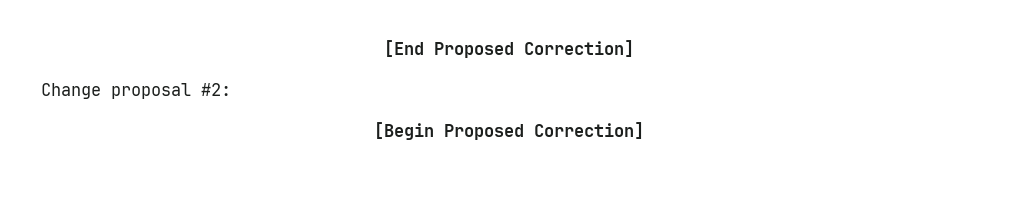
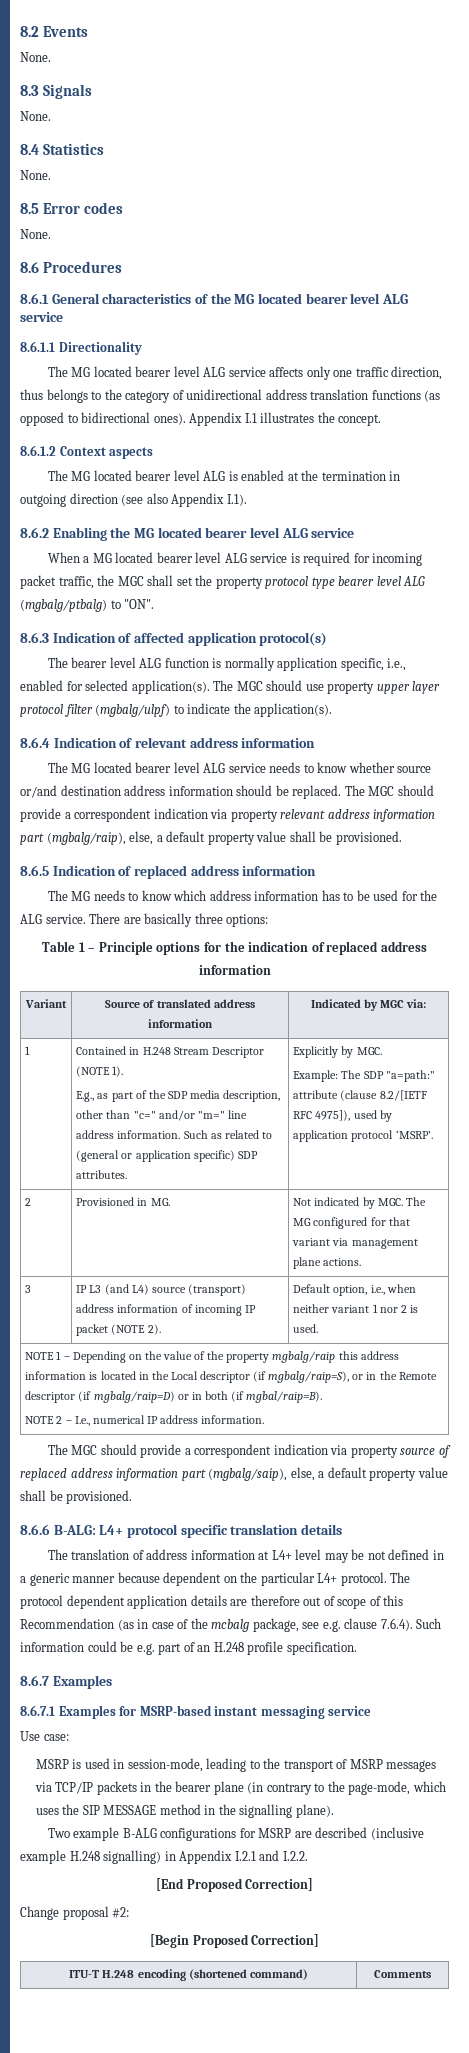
+ 8.2 Events
+ None.
+ 8.3 Signals
+ None.
+ 8.4 Statistics
+ None.
+ 8.5 Error codes
+ None.
+ 8.6 Procedures
+ 8.6.1 General characteristics of the MG located bearer level ALG service
+ 8.6.1.1 Directionality
+ The MG located bearer level ALG service affects only one traffic direction, thus belongs to the category of unidirectional address translation functions (as opposed to bidirectional ones). Appendix I.1 illustrates the concept.
+ 8.6.1.2 Context aspects
+ The MG located bearer level ALG is enabled at the termination in outgoing direction (see also Appendix I.1).
+ 8.6.2 Enabling the MG located bearer level ALG service
+ When a MG located bearer level ALG service is required for incoming packet traffic, the MGC shall set the property protocol type bearer level ALG (mgbalg/ptbalg) to "ON".
+ 8.6.3 Indication of affected application protocol(s)
+ The bearer level ALG function is normally application specific, i.e., enabled for selected application(s). The MGC should use property upper layer protocol filter (mgbalg/ulpf) to indicate the application(s).
+ 8.6.4 Indication of relevant address information
+ The MG located bearer level ALG service needs to know whether source or/and destination address information should be replaced. The MGC should provide a correspondent indication via property relevant address information part (mgbalg/raip), else, a default property value shall be provisioned.
+ 8.6.5 Indication of replaced address information
+ The MG needs to know which address information has to be used for the ALG service. There are basically three options:
+ Table 1 – Principle options for the indication of replaced address information
+ Variant | Source of translated address information | Indicated by MGC via:
+ 1 | Contained in H.248 Stream Descriptor (NOTE 1).
+ E.g., as part of the SDP media description, other than "c=" and/or "m=" line address information. Such as related to (general or application specific) SDP attributes. | Explicitly by MGC.
+ Example: The SDP "a=path:" attribute (clause 8.2/[IETF RFC 4975]), used by application protocol ‘MSRP’.
+ 2 | Provisioned in MG. | Not indicated by MGC. The MG configured for that variant via management plane actions.
+ 3 | IP L3 (and L4) source (transport) address information of incoming IP packet (NOTE 2). | Default option, i.e., when neither variant 1 nor 2 is used.
+ NOTE 1 – Depending on the value of the property mgbalg/raip this address information is located in the Local descriptor (if mgbalg/raip=S), or in the Remote descriptor (if mgbalg/raip=D) or in both (if mgbal/raip=B).
+ NOTE 2 – I.e., numerical IP address information.
+ The MGC should provide a correspondent indication via property source of replaced address information part (mgbalg/saip), else, a default property value shall be provisioned.
+ 8.6.6 B-ALG: L4+ protocol specific translation details
+ The translation of address information at L4+ level may be not defined in a generic manner because dependent on the particular L4+ protocol. The protocol dependent application details are therefore out of scope of this Recommendation (as in case of the mcbalg package, see e.g. clause 7.6.4). Such information could be e.g. part of an H.248 profile specification.
+ 8.6.7 Examples
+ 8.6.7.1 Examples for MSRP-based instant messaging service
+ Use case:
+ MSRP is used in session-mode, leading to the transport of MSRP messages via TCP/IP packets in the bearer plane (in contrary to the page-mode, which uses the SIP MESSAGE method in the signalling plane).
+ Two example B-ALG configurations for MSRP are described (inclusive example H.248 signalling) in Appendix I.2.1 and I.2.2.
+ ITU-T H.248 encoding (shortened command) | Comments

